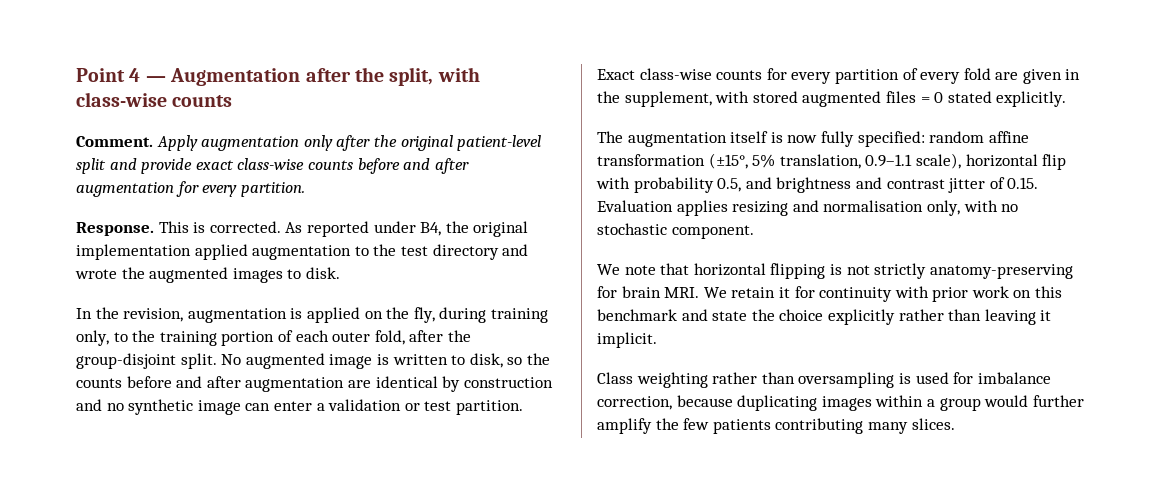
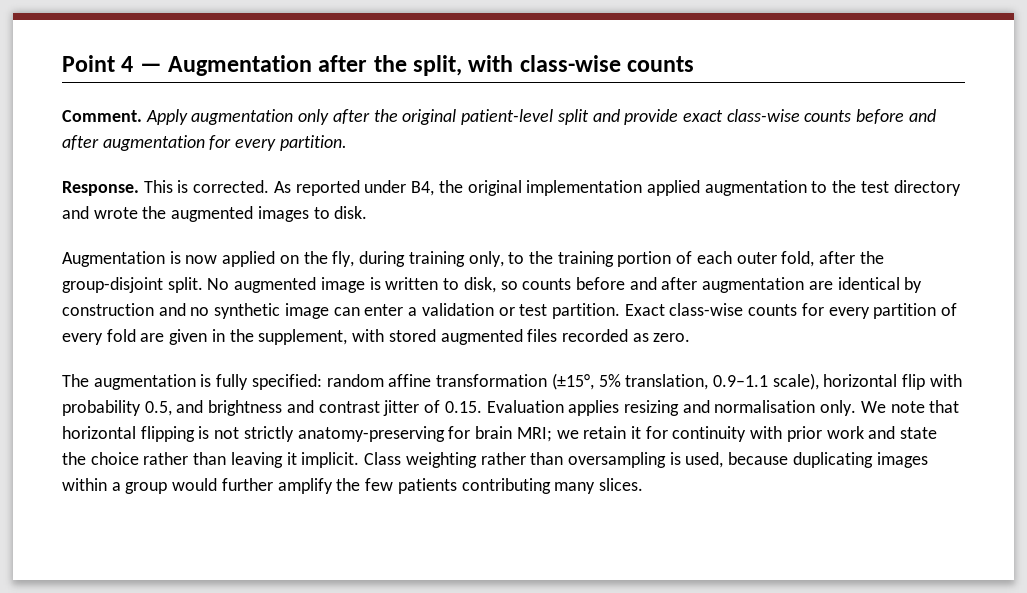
- In the revision, augmentation is applied on the fly, during training only, to the training portion of each outer fold, after the group-disjoint split.
+ Augmentation is now applied on the fly, during training only, to the training portion of each outer fold, after the group-disjoint split.
- No augmented image is written to disk, so the counts before and after augmentation are identical by construction and no synthetic image can enter a validation or test partition.
+ No augmented image is written to disk, so counts before and after augmentation are identical by construction and no synthetic image can enter a validation or test partition.
- Exact class-wise counts for every partition of every fold are given in the supplement, with stored augmented files = 0 stated explicitly.
+ Exact class-wise counts for every partition of every fold are given in the supplement, with stored augmented files recorded as zero.
- The augmentation itself is now fully specified:
+ The augmentation is fully specified:
- random affine transformation (±15°, 5% translation, 0.9–1.1 scale), horizontal flip with probability 0.5, and brightness and contrast jitter of 0.15. Evaluation applies resizing and normalisation only, with no stochastic component.
- We note that horizontal flipping is not strictly anatomy-preserving for brain MRI. We retain it for continuity with prior work on this benchmark and state the choice explicitly rather than leaving it implicit.
- Class weighting rather than oversampling is used for imbalance correction, because duplicating images within a group would further amplify the few patients contributing many slices.
+ random affine transformation (±15°, 5% translation, 0.9–1.1 scale), horizontal flip with probability 0.5, and brightness and contrast jitter of 0.15. Evaluation applies resizing and normalisation only. We note that horizontal flipping is not strictly anatomy-preserving for brain MRI; we retain it for continuity with prior work and state the choice rather than leaving it implicit. Class weighting rather than oversampling is used, because duplicating images within a group would further amplify the few patients contributing many slices.

